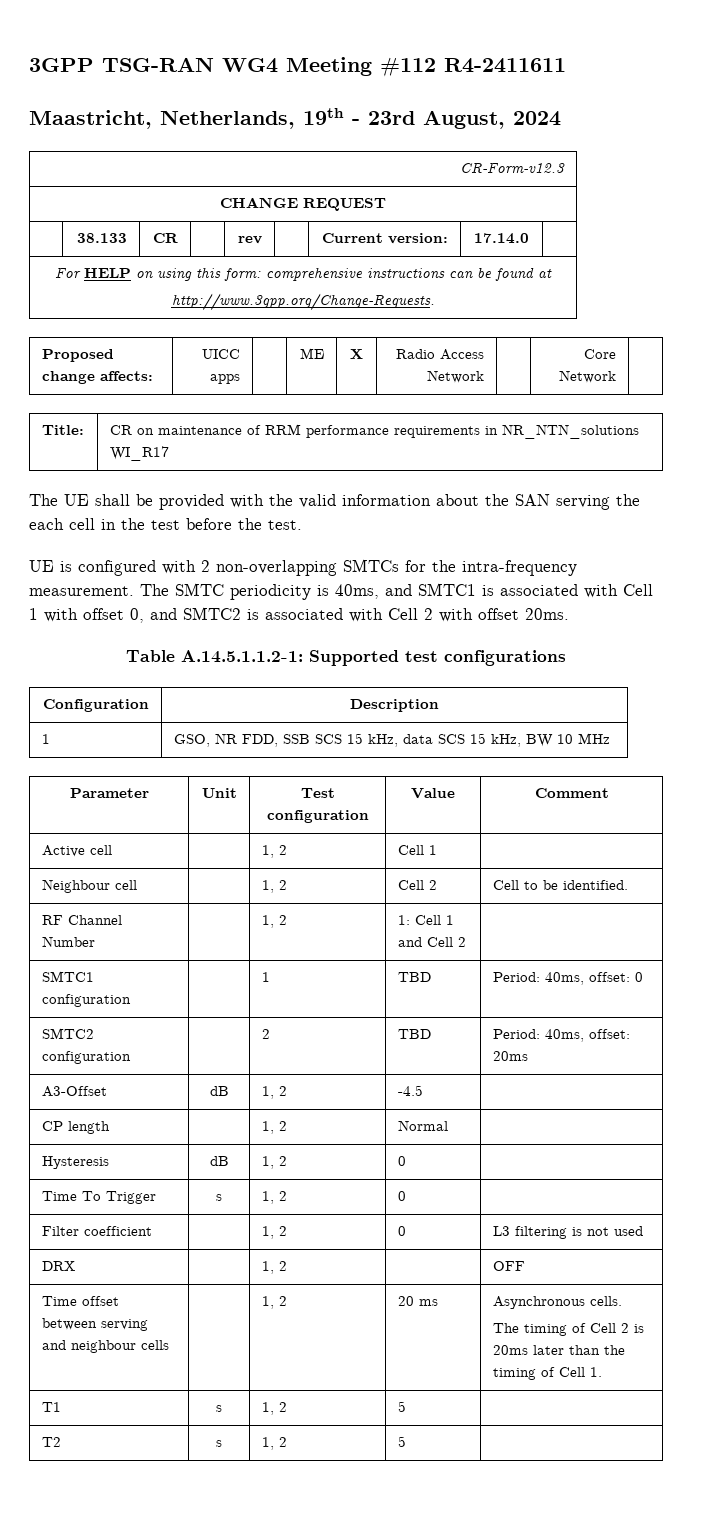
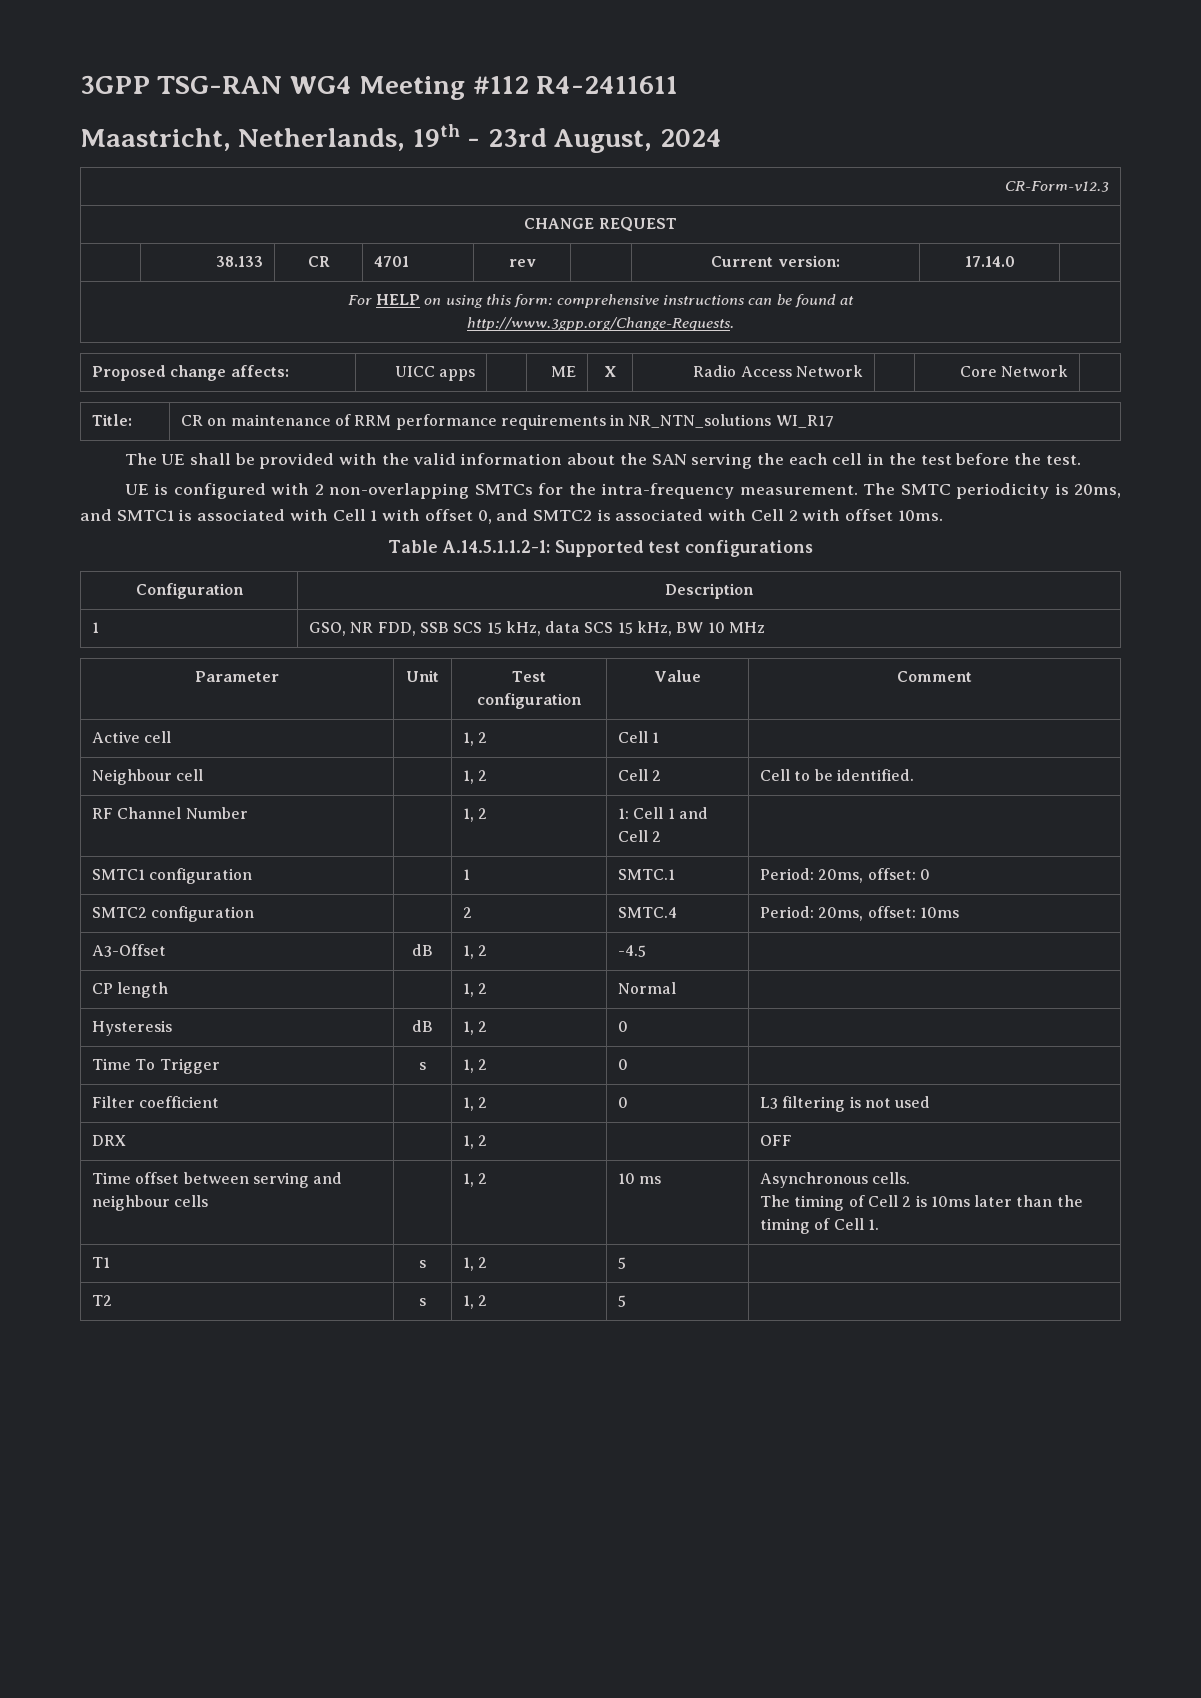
- | 38.133 | CR | | rev | | Current version: | 17.14.0 |
+ | 38.133 | CR | 4701 | rev | | Current version: | 17.14.0 |
- The SMTC periodicity is 40ms, and SMTC1 is associated with Cell 1 with offset 0, and SMTC2 is associated with Cell 2 with offset 20ms.
+ The SMTC periodicity is 20ms, and SMTC1 is associated with Cell 1 with offset 0, and SMTC2 is associated with Cell 2 with offset 10ms.
- SMTC1 configuration | | 1 | TBD | Period: 40ms, offset: 0
+ SMTC1 configuration | | 1 | SMTC.1 | Period: 20ms, offset: 0
- SMTC2 configuration | | 2 | TBD | Period: 40ms, offset: 20ms
+ SMTC2 configuration | | 2 | SMTC.4 | Period: 20ms, offset: 10ms
- Time offset between serving and neighbour cells | | 1, 2 | 20 ms | Asynchronous cells.
- The timing of Cell 2 is 20ms later than the timing of Cell 1.
+ Time offset between serving and neighbour cells | | 1, 2 | 10 ms | Asynchronous cells.
+ The timing of Cell 2 is 10ms later than the timing of Cell 1.

